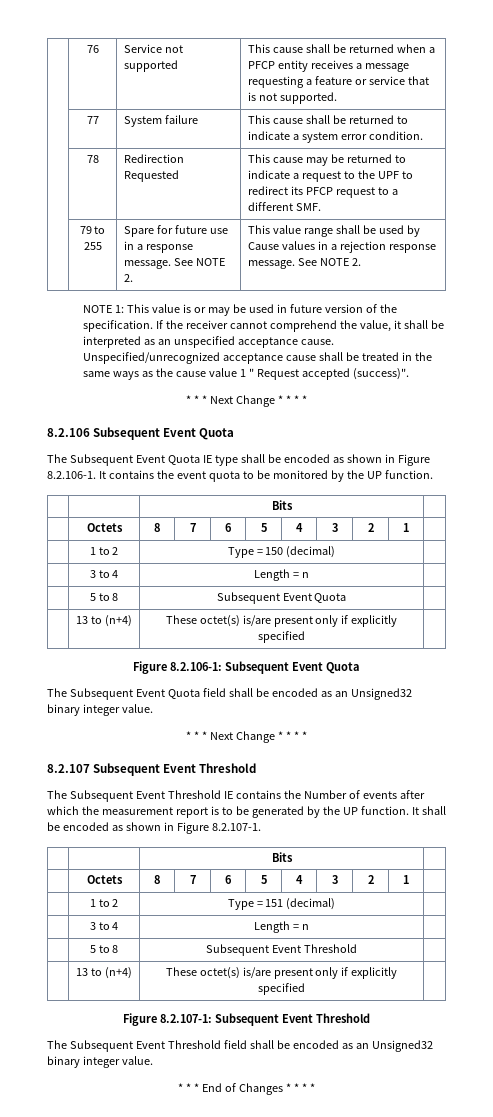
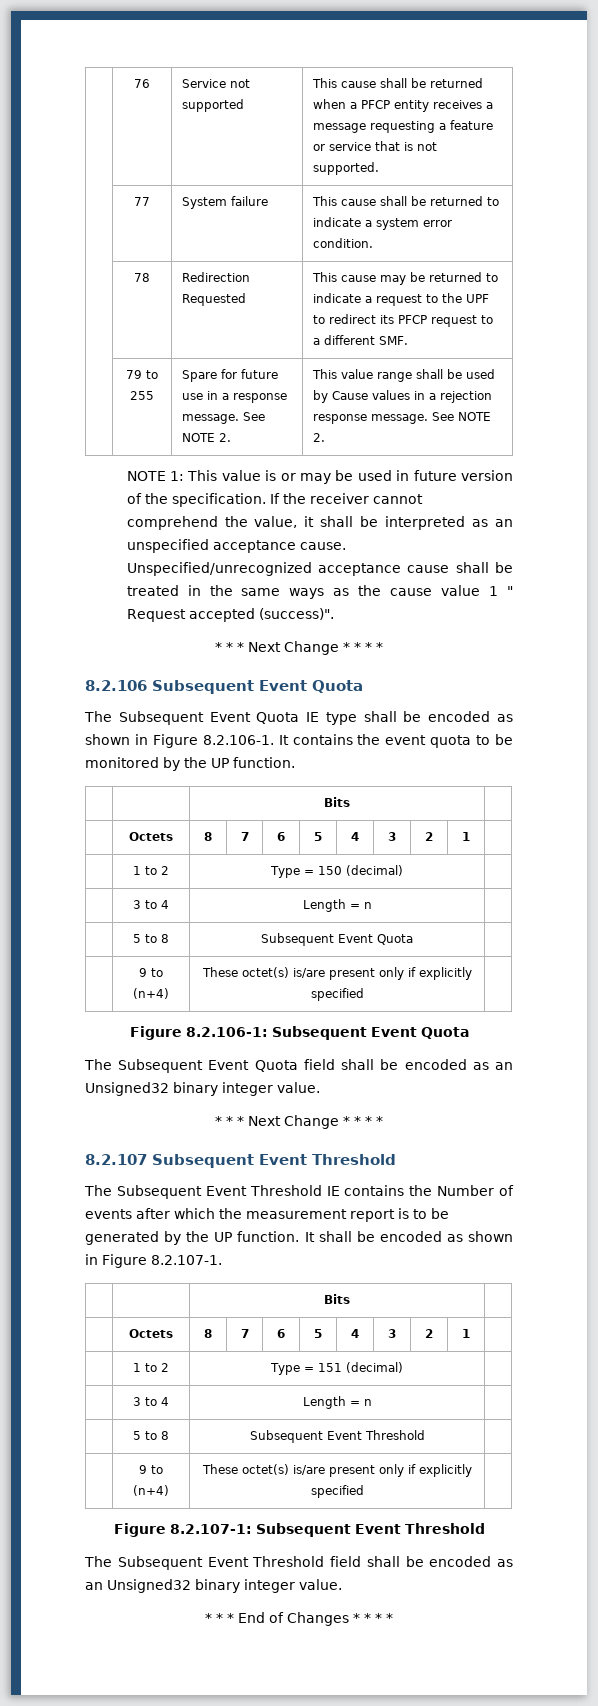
  | 5 to 8 | Subsequent Event Quota |
- | 13 to (n+4) | These octet(s) is/are present only if explicitly specified |
+ | 9 to (n+4) | These octet(s) is/are present only if explicitly specified |
  | 5 to 8 | Subsequent Event Threshold |
- | 13 to (n+4) | These octet(s) is/are present only if explicitly specified |
+ | 9 to (n+4) | These octet(s) is/are present only if explicitly specified |

